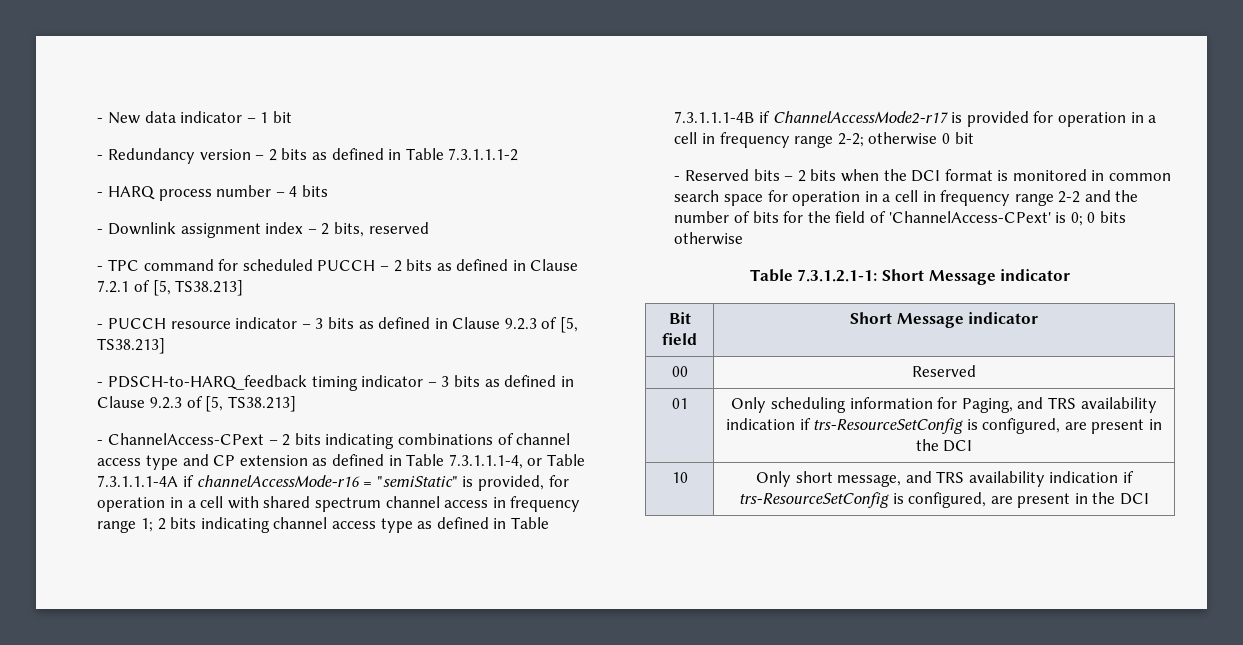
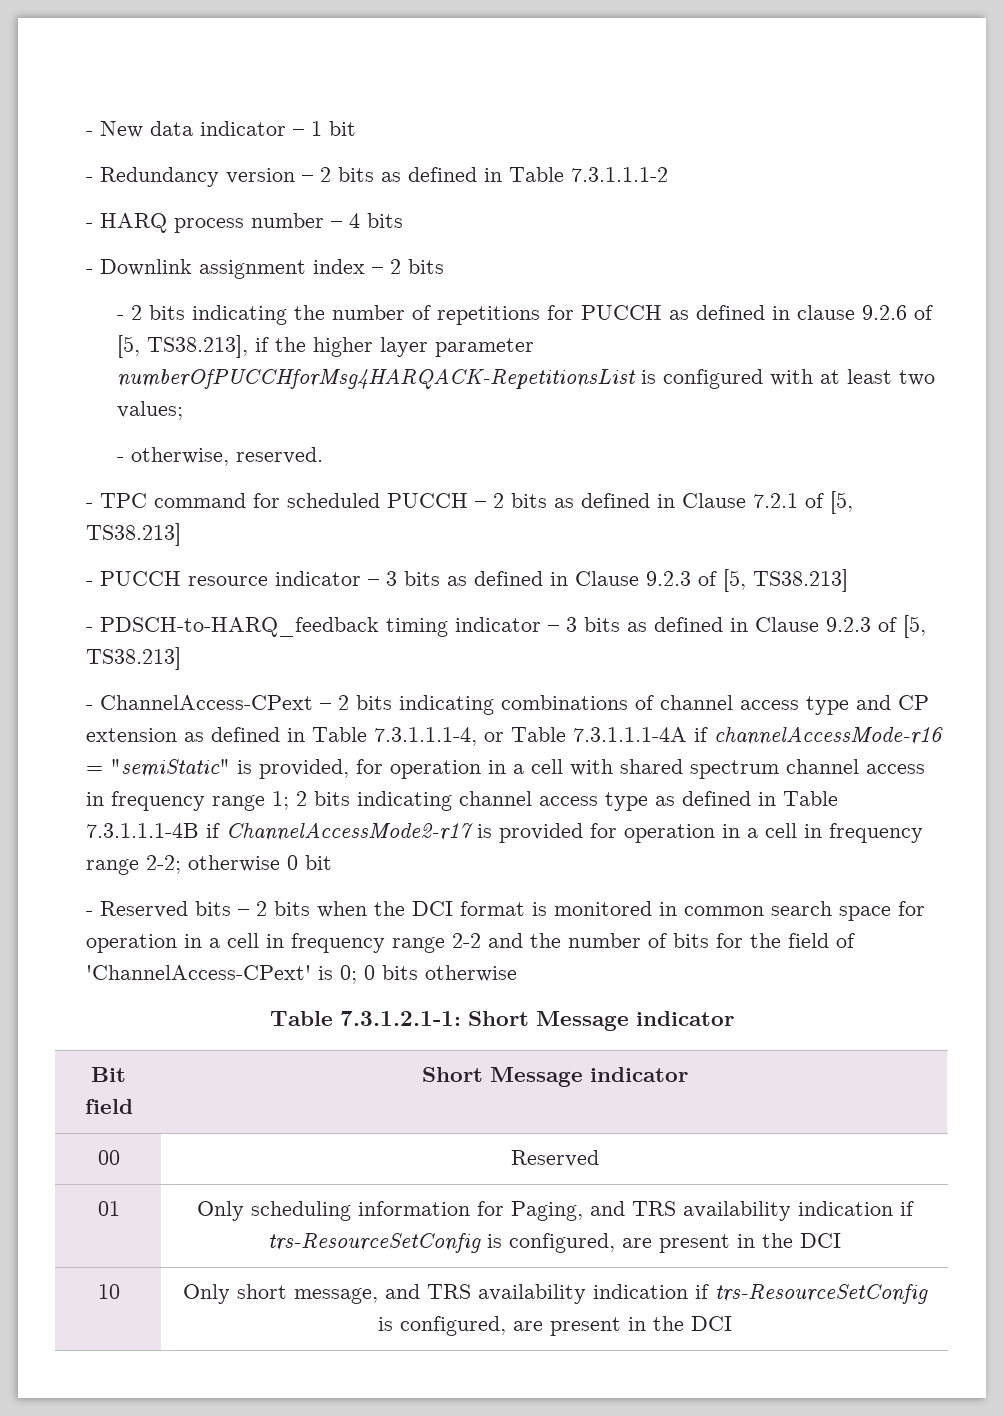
- - Downlink assignment index – 2 bits, reserved
+ - Downlink assignment index – 2 bits
+ - 2 bits indicating the number of repetitions for PUCCH as defined in clause 9.2.6 of [5, TS38.213], if the higher layer parameter numberOfPUCCHforMsg4HARQACK-RepetitionsList is configured with at least two values;
+ - otherwise, reserved.

